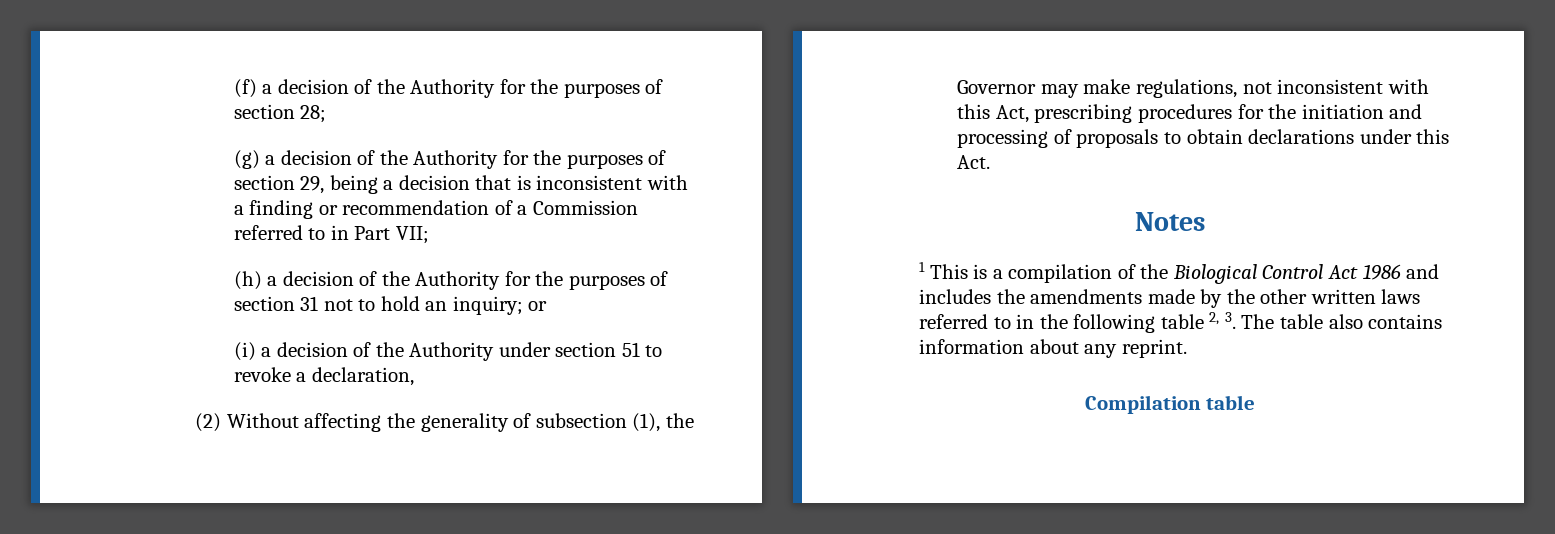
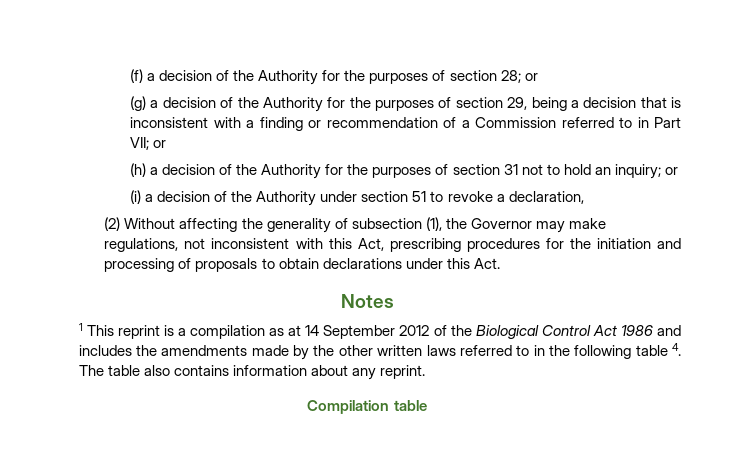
- (f) a decision of the Authority for the purposes of section 28;
+ (f) a decision of the Authority for the purposes of section 28; or
- (g) a decision of the Authority for the purposes of section 29, being a decision that is inconsistent with a finding or recommendation of a Commission referred to in Part VII;
+ (g) a decision of the Authority for the purposes of section 29, being a decision that is inconsistent with a finding or recommendation of a Commission referred to in Part VII; or
- 1 This is a compilation of the Biological Control Act 1986 and includes the amendments made by the other written laws referred to in the following table 2, 3. The table also contains information about any reprint.
+ 1 This reprint is a compilation as at 14 September 2012 of the Biological Control Act 1986 and includes the amendments made by the other written laws referred to in the following table 4. The table also contains information about any reprint.

